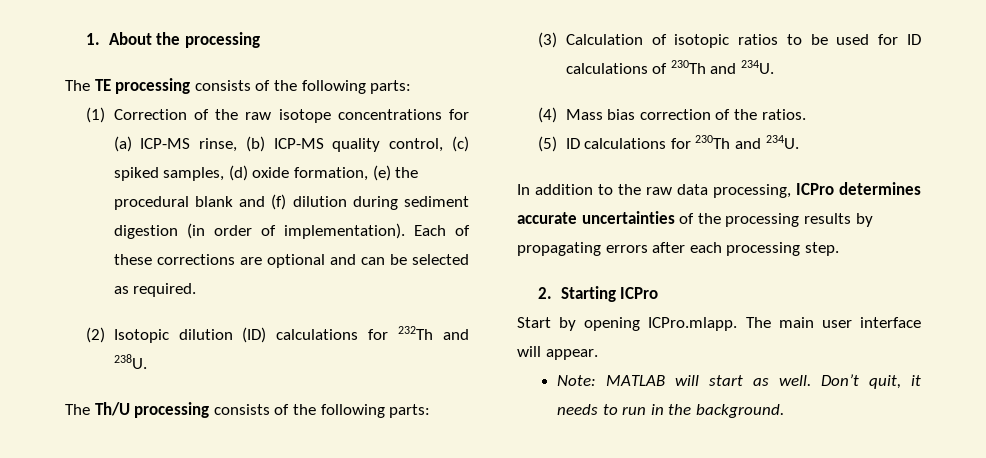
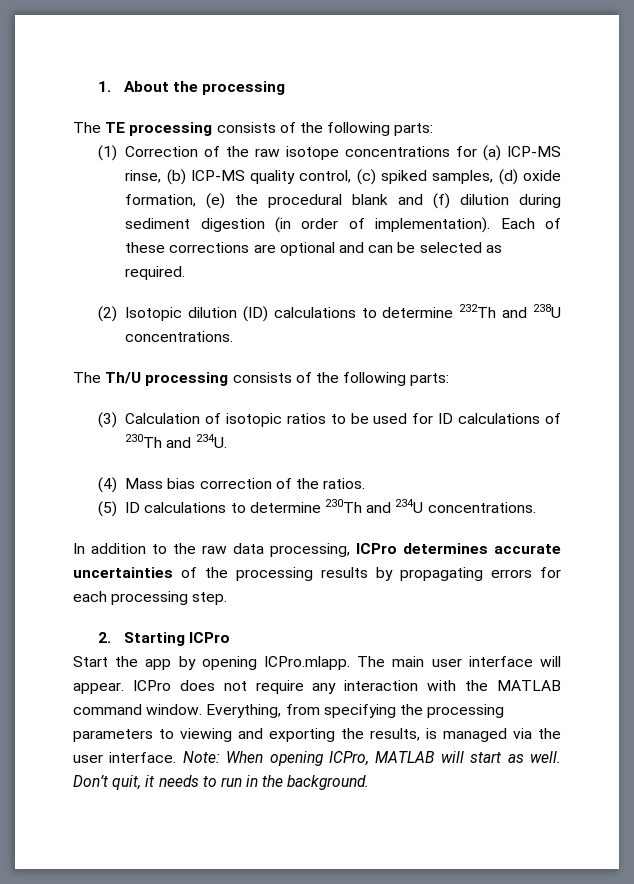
- (2) Isotopic dilution (ID) calculations for 232Th and 238U.
+ (2) Isotopic dilution (ID) calculations to determine 232Th and 238U concentrations.
- (5) ID calculations for 230Th and 234U.
+ (5) ID calculations to determine 230Th and 234U concentrations.
- In addition to the raw data processing, ICPro determines accurate uncertainties of the processing results by propagating errors after each processing step.
+ In addition to the raw data processing, ICPro determines accurate uncertainties of the processing results by propagating errors for each processing step.
- Start by opening ICPro.mlapp. The main user interface will appear.
- Note: MATLAB will start as well.
+ Start the app by opening ICPro.mlapp. The main user interface will appear. ICPro does not require any interaction with the MATLAB command window. Everything, from specifying the processing parameters to viewing and exporting the results, is managed via the user interface. Note: When opening ICPro, MATLAB will start as well.

